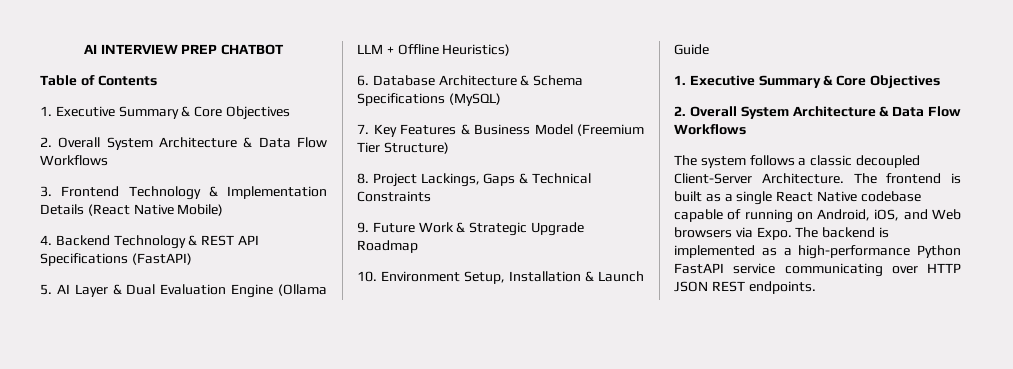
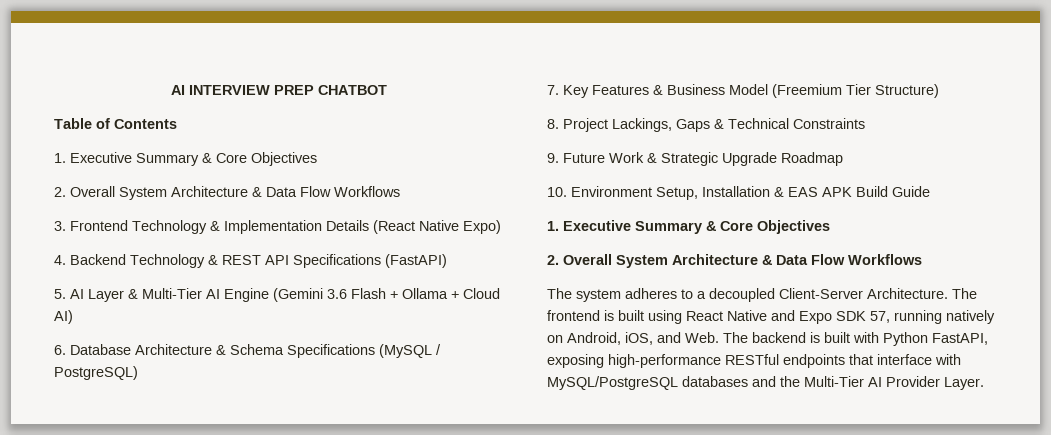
- 3. Frontend Technology & Implementation Details (React Native Mobile)
+ 3. Frontend Technology & Implementation Details (React Native Expo)
- 5. AI Layer & Dual Evaluation Engine (Ollama LLM + Offline Heuristics)
+ 5. AI Layer & Multi-Tier AI Engine (Gemini 3.6 Flash + Ollama + Cloud AI)
- 6. Database Architecture & Schema Specifications (MySQL)
+ 6. Database Architecture & Schema Specifications (MySQL / PostgreSQL)
- 10. Environment Setup, Installation & Launch Guide
+ 10. Environment Setup, Installation & EAS APK Build Guide
- The system follows a classic decoupled Client-Server Architecture.
+ The system adheres to a decoupled Client-Server Architecture.
- The frontend is built as a single React Native codebase capable of running on Android, iOS, and Web browsers via Expo. The backend is implemented as a high-performance Python FastAPI service communicating over HTTP JSON REST endpoints.
+ The frontend is built using React Native and Expo SDK 57, running natively on Android, iOS, and Web. The backend is built with Python FastAPI, exposing high-performance RESTful endpoints that interface with MySQL/PostgreSQL databases and the Multi-Tier AI Provider Layer.

